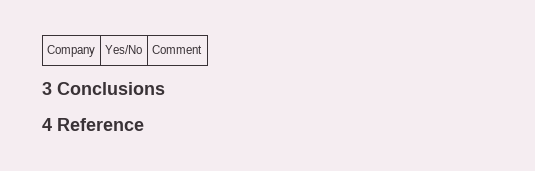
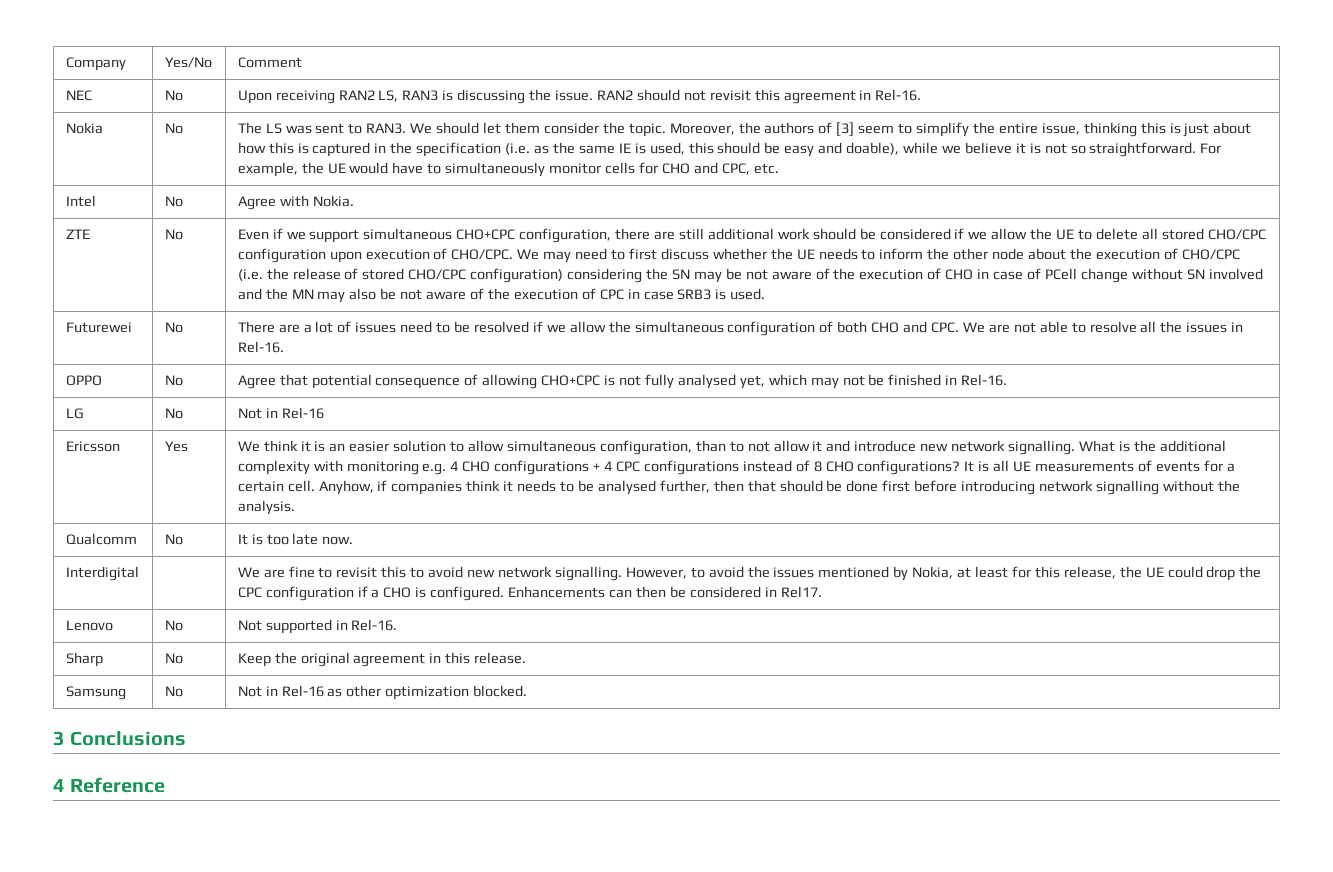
+ NEC | No | Upon receiving RAN2 LS, RAN3 is discussing the issue. RAN2 should not revisit this agreement in Rel-16.
+ Nokia | No | The LS was sent to RAN3. We should let them consider the topic. Moreover, the authors of [3] seem to simplify the entire issue, thinking this is just about how this is captured in the specification (i.e. as the same IE is used, this should be easy and doable), while we believe it is not so straightforward. For example, the UE would have to simultaneously monitor cells for CHO and CPC, etc.
+ Intel | No | Agree with Nokia.
+ ZTE | No | Even if we support simultaneous CHO+CPC configuration, there are still additional work should be considered if we allow the UE to delete all stored CHO/CPC configuration upon execution of CHO/CPC. We may need to first discuss whether the UE needs to inform the other node about the execution of CHO/CPC (i.e. the release of stored CHO/CPC configuration) considering the SN may be not aware of the execution of CHO in case of PCell change without SN involved and the MN may also be not aware of the execution of CPC in case SRB3 is used.
+ Futurewei | No | There are a lot of issues need to be resolved if we allow the simultaneous configuration of both CHO and CPC. We are not able to resolve all the issues in Rel-16.
+ OPPO | No | Agree that potential consequence of allowing CHO+CPC is not fully analysed yet, which may not be finished in Rel-16.
+ LG | No | Not in Rel-16
+ Ericsson | Yes | We think it is an easier solution to allow simultaneous configuration, than to not allow it and introduce new network signalling. What is the additional complexity with monitoring e.g. 4 CHO configurations + 4 CPC configurations instead of 8 CHO configurations? It is all UE measurements of events for a certain cell. Anyhow, if companies think it needs to be analysed further, then that should be done first before introducing network signalling without the analysis.
+ Qualcomm | No | It is too late now.
+ Interdigital | | We are fine to revisit this to avoid new network signalling. However, to avoid the issues mentioned by Nokia, at least for this release, the UE could drop the CPC configuration if a CHO is configured. Enhancements can then be considered in Rel17.
+ Lenovo | No | Not supported in Rel-16.
+ Sharp | No | Keep the original agreement in this release.
+ Samsung | No | Not in Rel-16 as other optimization blocked.

